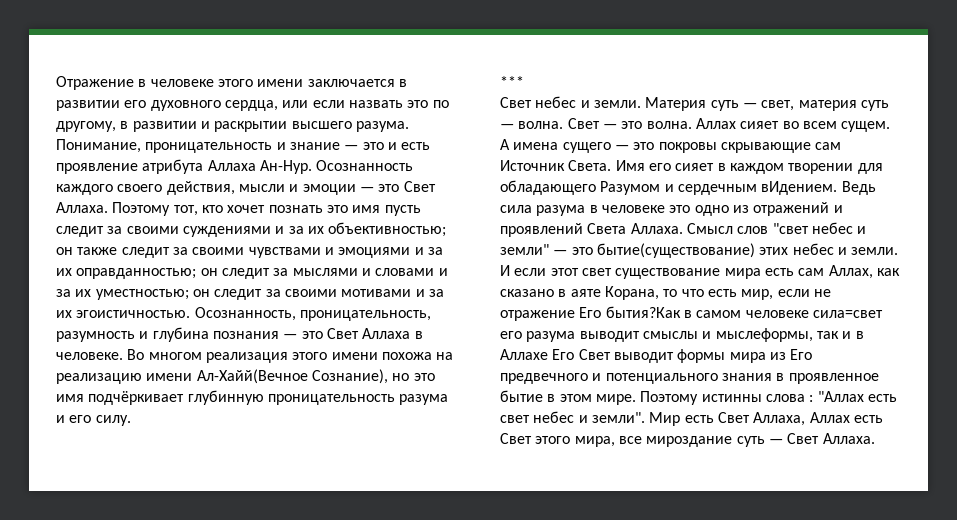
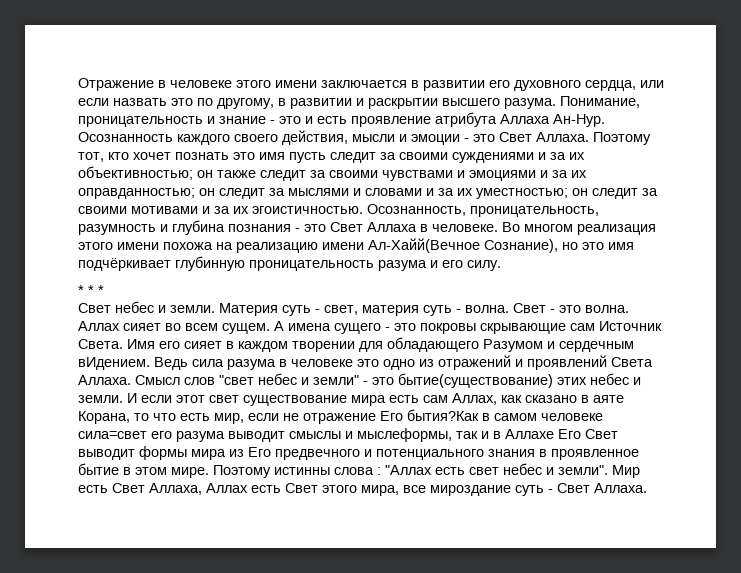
- Понимание, проницательность и знание — это и есть проявление атрибута Аллаха Ан-Нур.
+ Понимание, проницательность и знание - это и есть проявление атрибута Аллаха Ан-Нур.
- Осознанность каждого своего действия, мысли и эмоции — это Свет Аллаха.
+ Осознанность каждого своего действия, мысли и эмоции - это Свет Аллаха.
- Осознанность, проницательность, разумность и глубина познания — это Свет Аллаха в человеке.
+ Осознанность, проницательность, разумность и глубина познания - это Свет Аллаха в человеке.
- ***
+ * * *
- Материя суть — свет, материя суть — волна.
+ Материя суть - свет, материя суть - волна.
- Свет — это волна.
+ Свет - это волна.
- А имена сущего — это покровы скрывающие сам Источник Света.
+ А имена сущего - это покровы скрывающие сам Источник Света.
- Смысл слов "свет небес и земли" — это бытие(существование) этих небес и земли.
+ Смысл слов "свет небес и земли" - это бытие(существование) этих небес и земли.
- Мир есть Свет Аллаха, Аллах есть Свет этого мира, все мироздание суть — Свет Аллаха.
+ Мир есть Свет Аллаха, Аллах есть Свет этого мира, все мироздание суть - Свет Аллаха.

